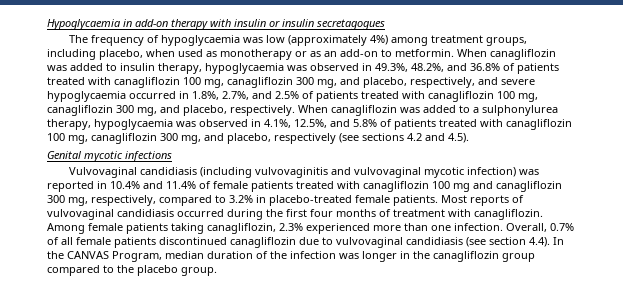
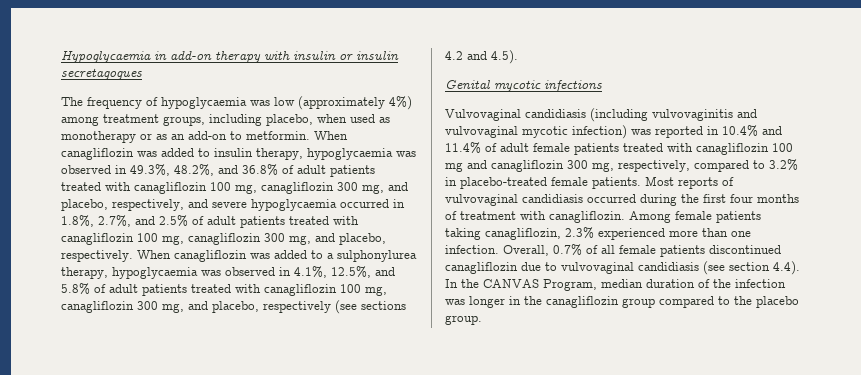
- When canagliflozin was added to insulin therapy, hypoglycaemia was observed in 49.3%, 48.2%, and 36.8% of patients treated with canagliflozin 100 mg, canagliflozin 300 mg, and placebo, respectively, and severe hypoglycaemia occurred in 1.8%, 2.7%, and 2.5% of patients treated with canagliflozin 100 mg, canagliflozin 300 mg, and placebo, respectively.
+ When canagliflozin was added to insulin therapy, hypoglycaemia was observed in 49.3%, 48.2%, and 36.8% of adult patients treated with canagliflozin 100 mg, canagliflozin 300 mg, and placebo, respectively, and severe hypoglycaemia occurred in 1.8%, 2.7%, and 2.5% of adult patients treated with canagliflozin 100 mg, canagliflozin 300 mg, and placebo, respectively.
- When canagliflozin was added to a sulphonylurea therapy, hypoglycaemia was observed in 4.1%, 12.5%, and 5.8% of patients treated with canagliflozin 100 mg, canagliflozin 300 mg, and placebo, respectively (see sections 4.2 and 4.5).
+ When canagliflozin was added to a sulphonylurea therapy, hypoglycaemia was observed in 4.1%, 12.5%, and 5.8% of adult patients treated with canagliflozin 100 mg, canagliflozin 300 mg, and placebo, respectively (see sections 4.2 and 4.5).
- Vulvovaginal candidiasis (including vulvovaginitis and vulvovaginal mycotic infection) was reported in 10.4% and 11.4% of female patients treated with canagliflozin 100 mg and canagliflozin 300 mg, respectively, compared to 3.2% in placebo-treated female patients.
+ Vulvovaginal candidiasis (including vulvovaginitis and vulvovaginal mycotic infection) was reported in 10.4% and 11.4% of adult female patients treated with canagliflozin 100 mg and canagliflozin 300 mg, respectively, compared to 3.2% in placebo-treated female patients.

